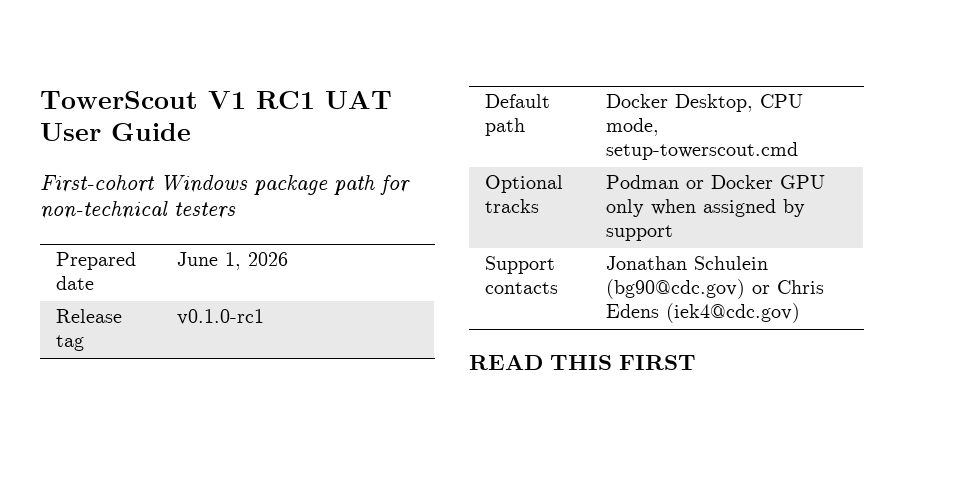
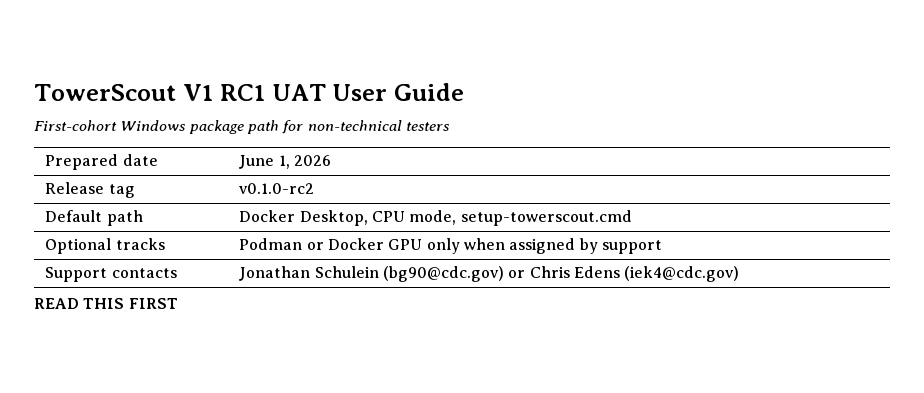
- Release tag | v0.1.0-rc1
+ Release tag | v0.1.0-rc2

